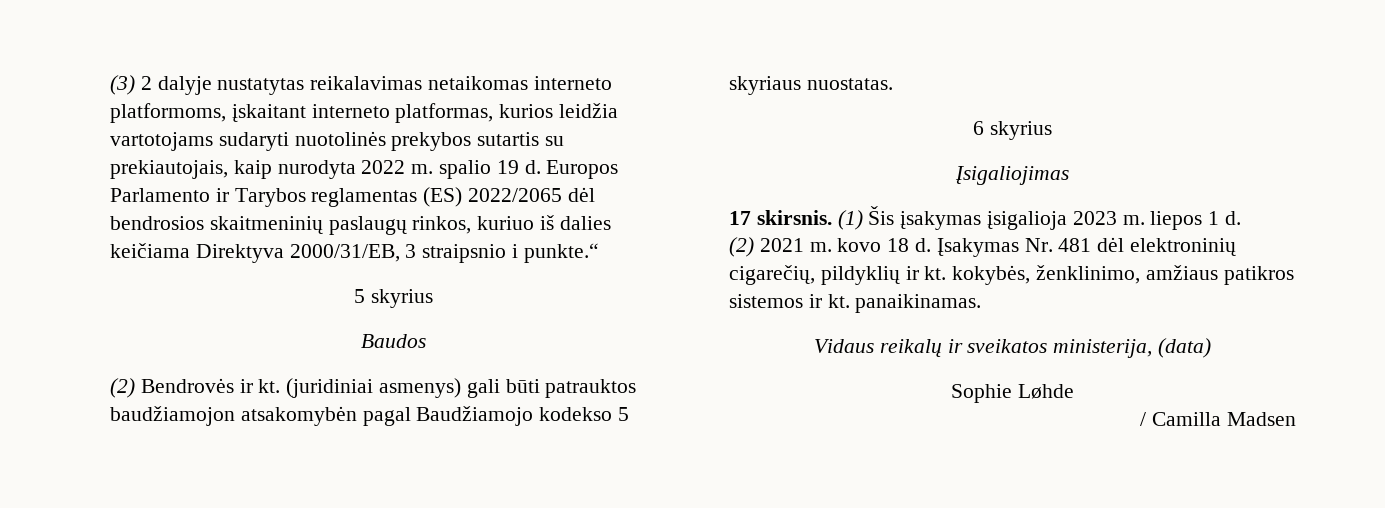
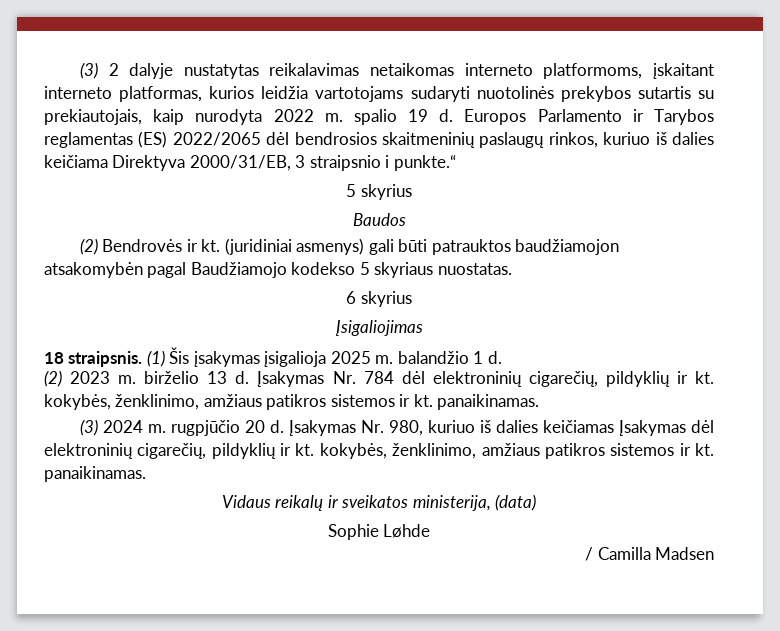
- 17 skirsnis.
+ 18 straipsnis.
- (1) Šis įsakymas įsigalioja 2023 m. liepos 1 d.
+ (1) Šis įsakymas įsigalioja 2025 m. balandžio 1 d.
- (2) 2021 m. kovo 18 d. Įsakymas Nr. 481 dėl elektroninių cigarečių, pildyklių ir kt. kokybės, ženklinimo, amžiaus patikros sistemos ir kt. panaikinamas.
+ (2) 2023 m. birželio 13 d. Įsakymas Nr. 784 dėl elektroninių cigarečių, pildyklių ir kt. kokybės, ženklinimo, amžiaus patikros sistemos ir kt. panaikinamas.
+ (3) 2024 m. rugpjūčio 20 d. Įsakymas Nr. 980, kuriuo iš dalies keičiamas Įsakymas dėl elektroninių cigarečių, pildyklių ir kt. kokybės, ženklinimo, amžiaus patikros sistemos ir kt. panaikinamas.

